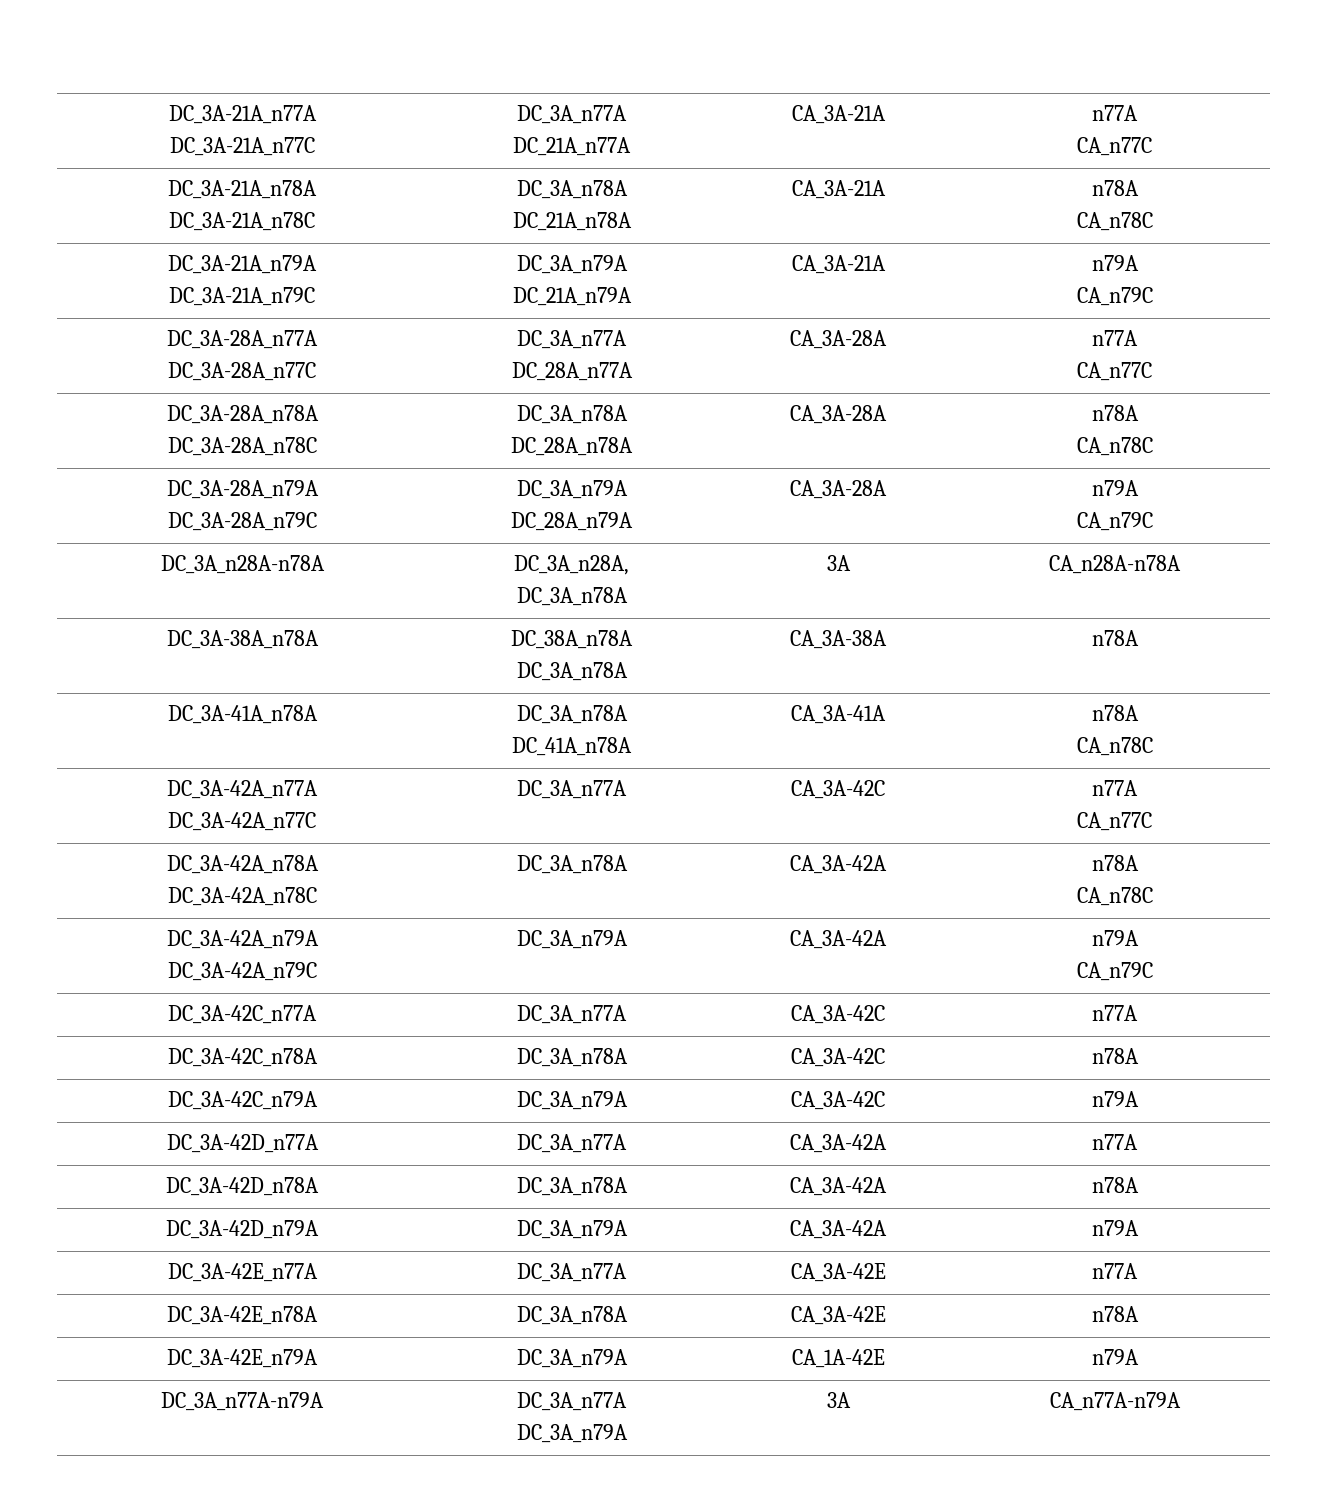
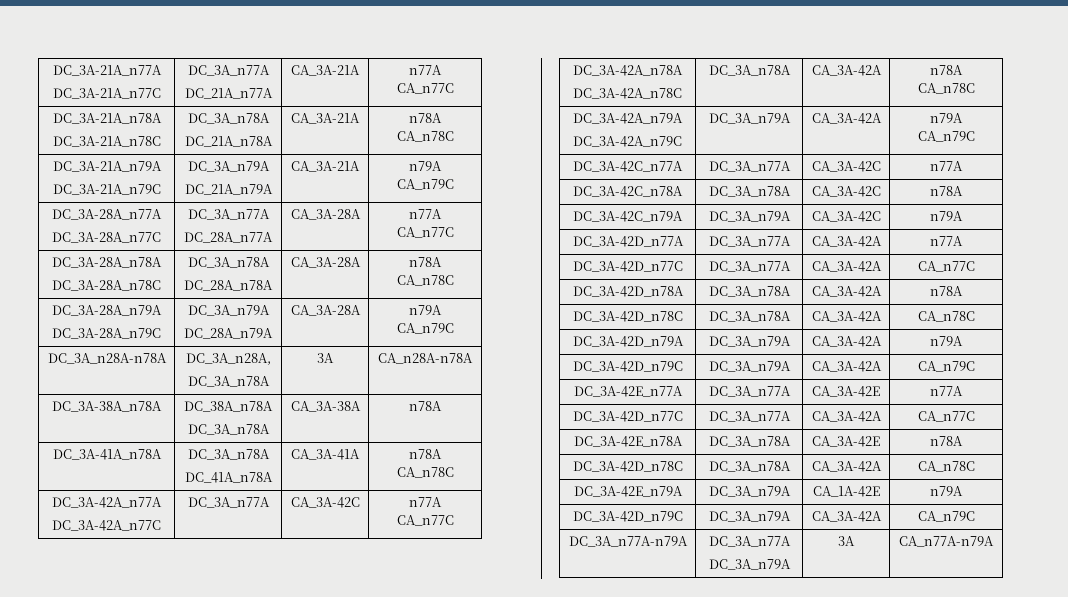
  DC_3A-42D_n77A | DC_3A_n77A | CA_3A-42A | n77A
+ DC_3A-42D_n77C | DC_3A_n77A | CA_3A-42A | CA_n77C
  DC_3A-42D_n78A | DC_3A_n78A | CA_3A-42A | n78A
+ DC_3A-42D_n78C | DC_3A_n78A | CA_3A-42A | CA_n78C
  DC_3A-42D_n79A | DC_3A_n79A | CA_3A-42A | n79A
+ DC_3A-42D_n79C | DC_3A_n79A | CA_3A-42A | CA_n79C
  DC_3A-42E_n77A | DC_3A_n77A | CA_3A-42E | n77A
+ DC_3A-42D_n77C | DC_3A_n77A | CA_3A-42A | CA_n77C
  DC_3A-42E_n78A | DC_3A_n78A | CA_3A-42E | n78A
+ DC_3A-42D_n78C | DC_3A_n78A | CA_3A-42A | CA_n78C
  DC_3A-42E_n79A | DC_3A_n79A | CA_1A-42E | n79A
+ DC_3A-42D_n79C | DC_3A_n79A | CA_3A-42A | CA_n79C

